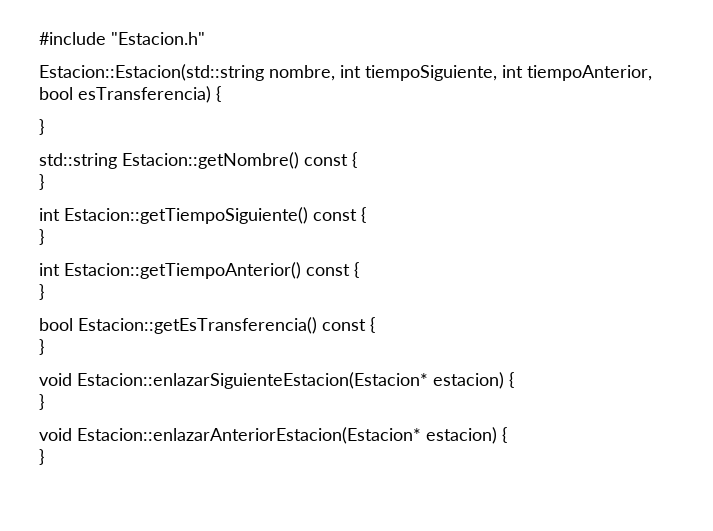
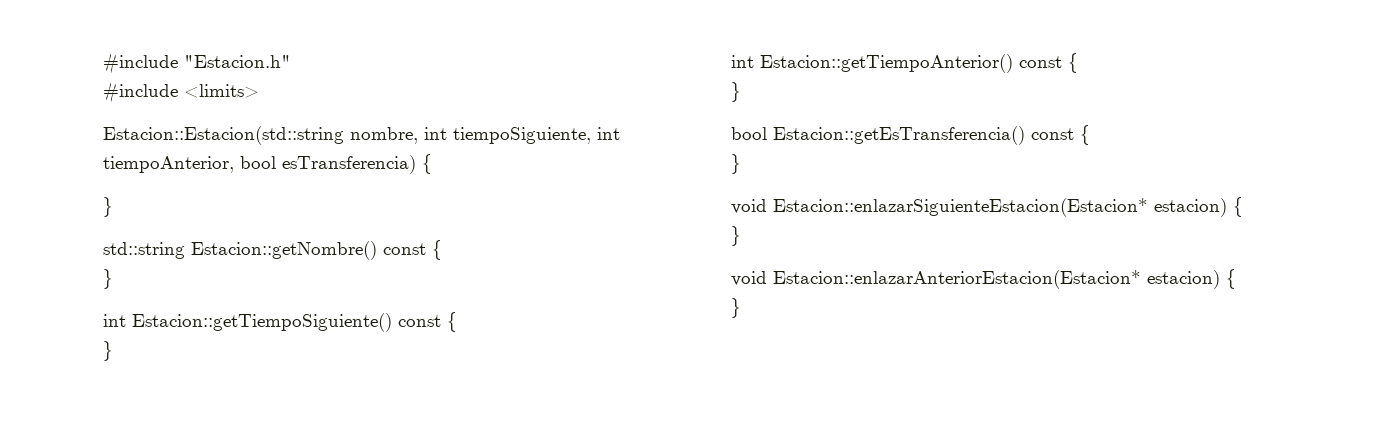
+ #include <limits>

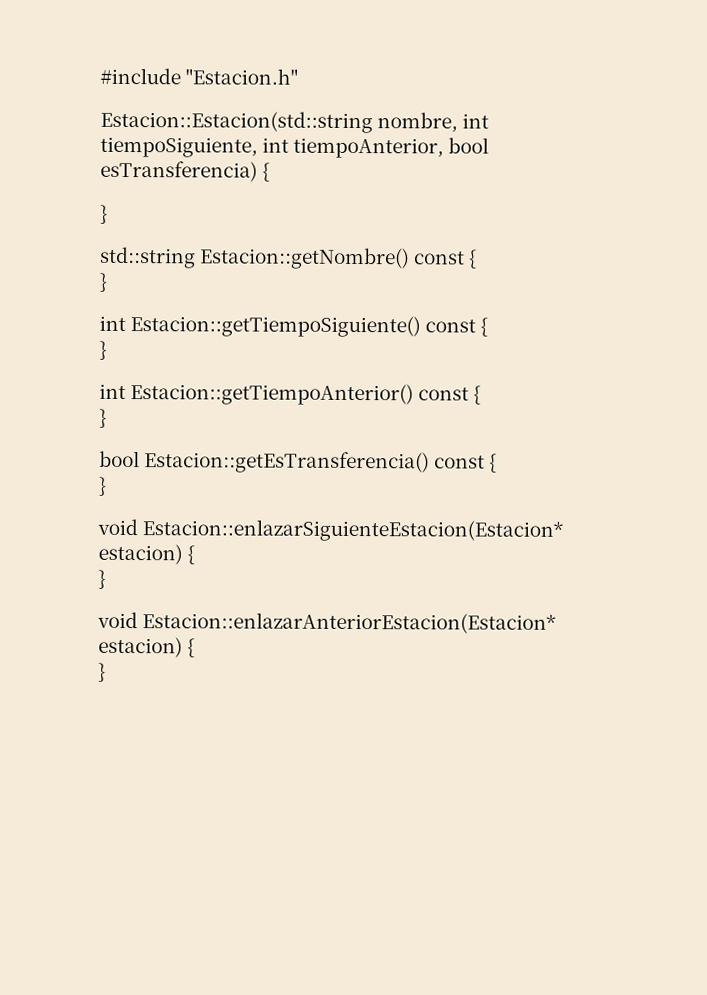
- #include <limits>

